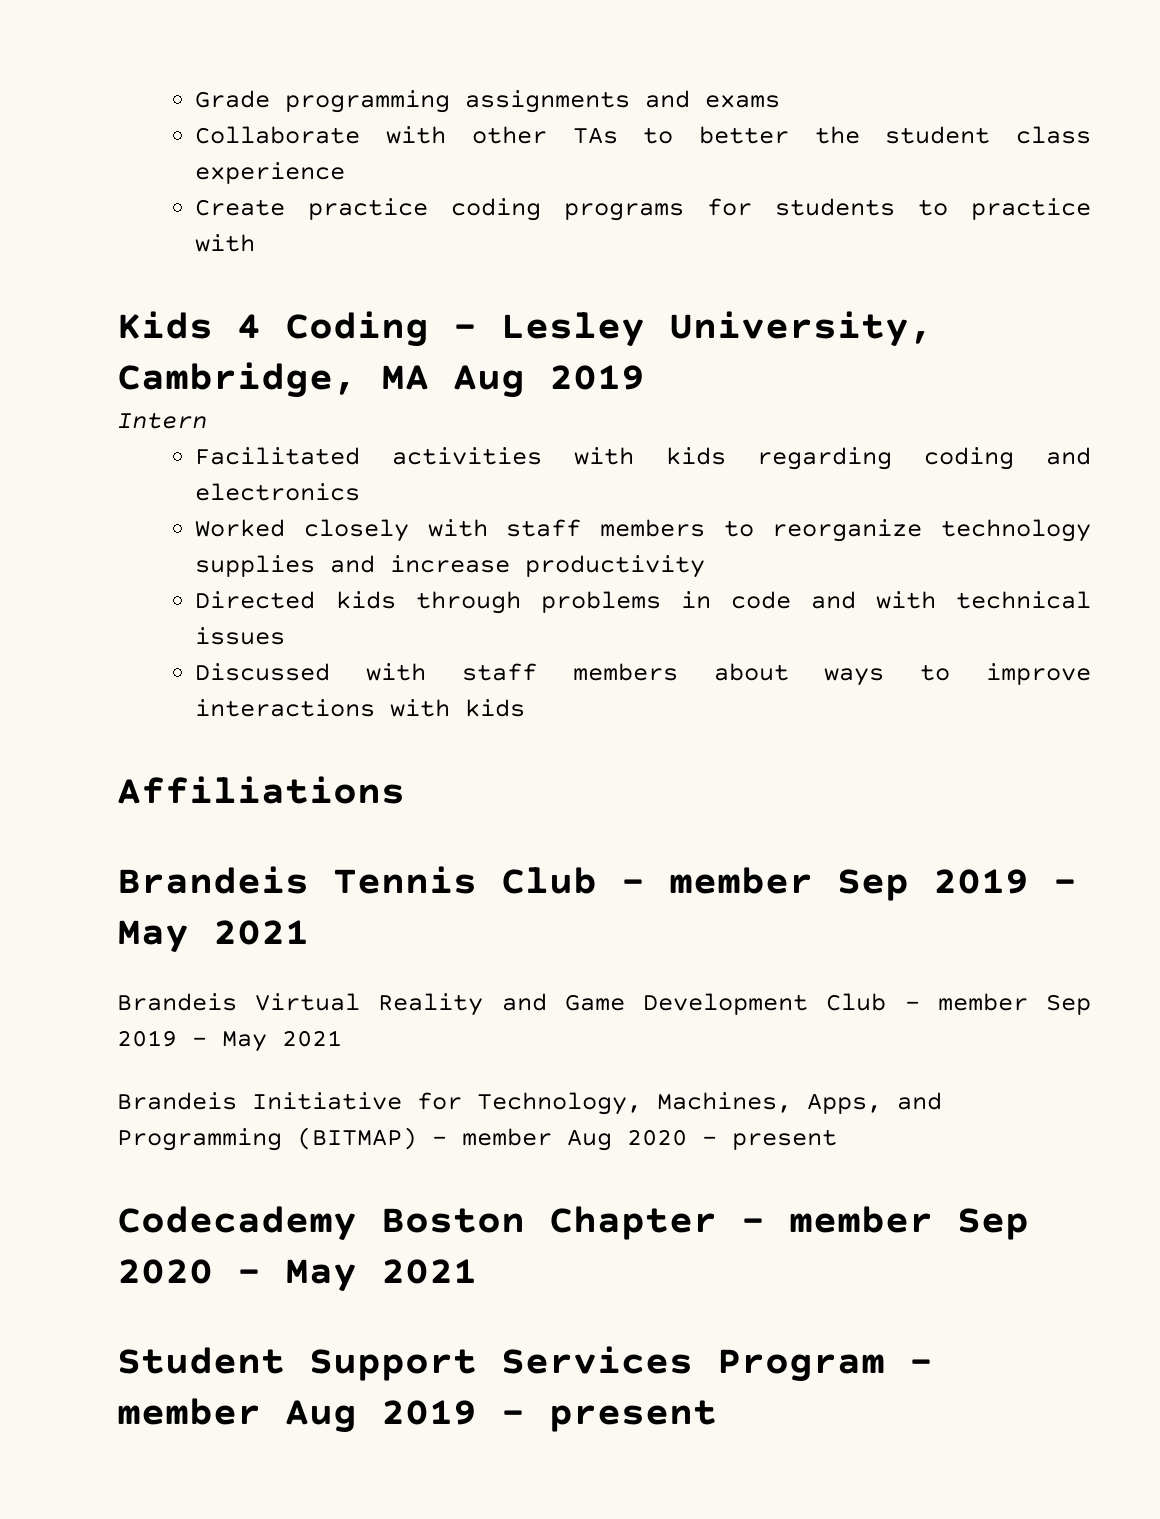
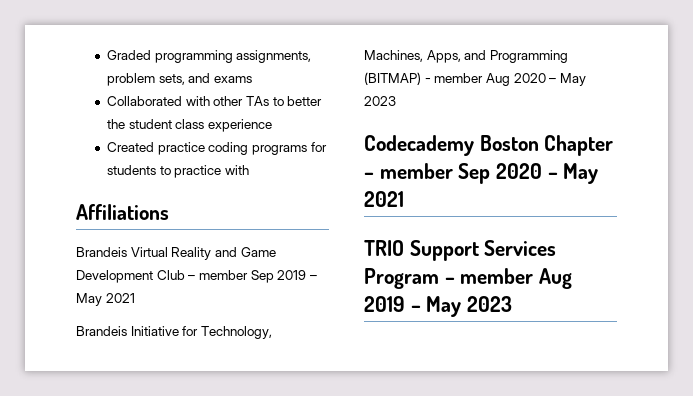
- Grade programming assignments and exams
+ Graded programming assignments, problem sets, and exams
- Collaborate with other TAs to better the student class experience
+ Collaborated with other TAs to better the student class experience
- Create practice coding programs for students to practice with
+ Created practice coding programs for students to practice with
- Kids 4 Coding – Lesley University, Cambridge, MA Aug 2019
- Intern
- Facilitated activities with kids regarding coding and electronics
- Worked closely with staff members to reorganize technology supplies and increase productivity
- Directed kids through problems in code and with technical issues
- Discussed with staff members about ways to improve interactions with kids
  Affiliations
- Brandeis Tennis Club – member Sep 2019 – May 2021
- Brandeis Initiative for Technology, Machines, Apps, and Programming (BITMAP) - member Aug 2020 – present
+ Brandeis Initiative for Technology, Machines, Apps, and Programming (BITMAP) - member Aug 2020 – May 2023
- Student Support Services Program – member Aug 2019 – present
+ TRIO Support Services Program – member Aug 2019 – May 2023

